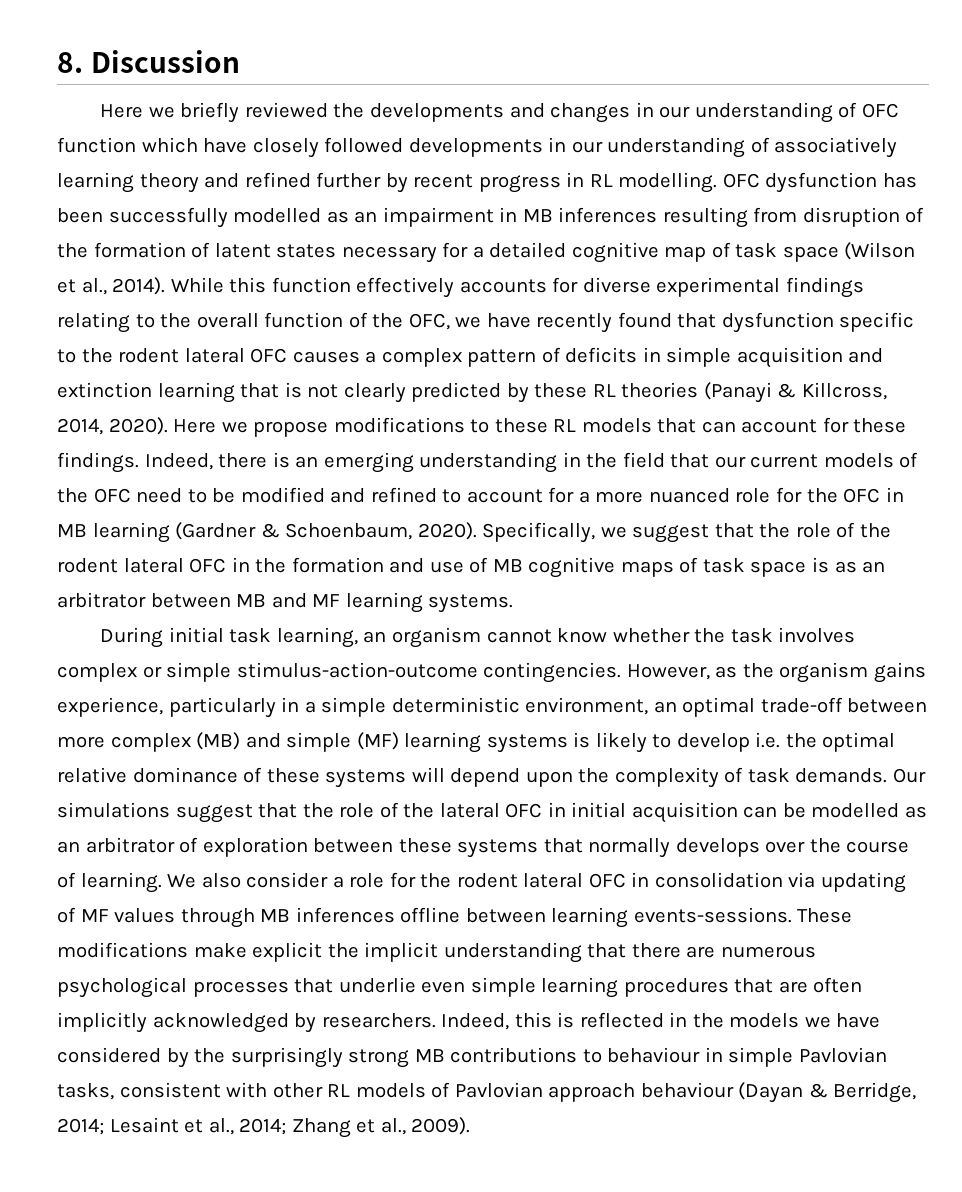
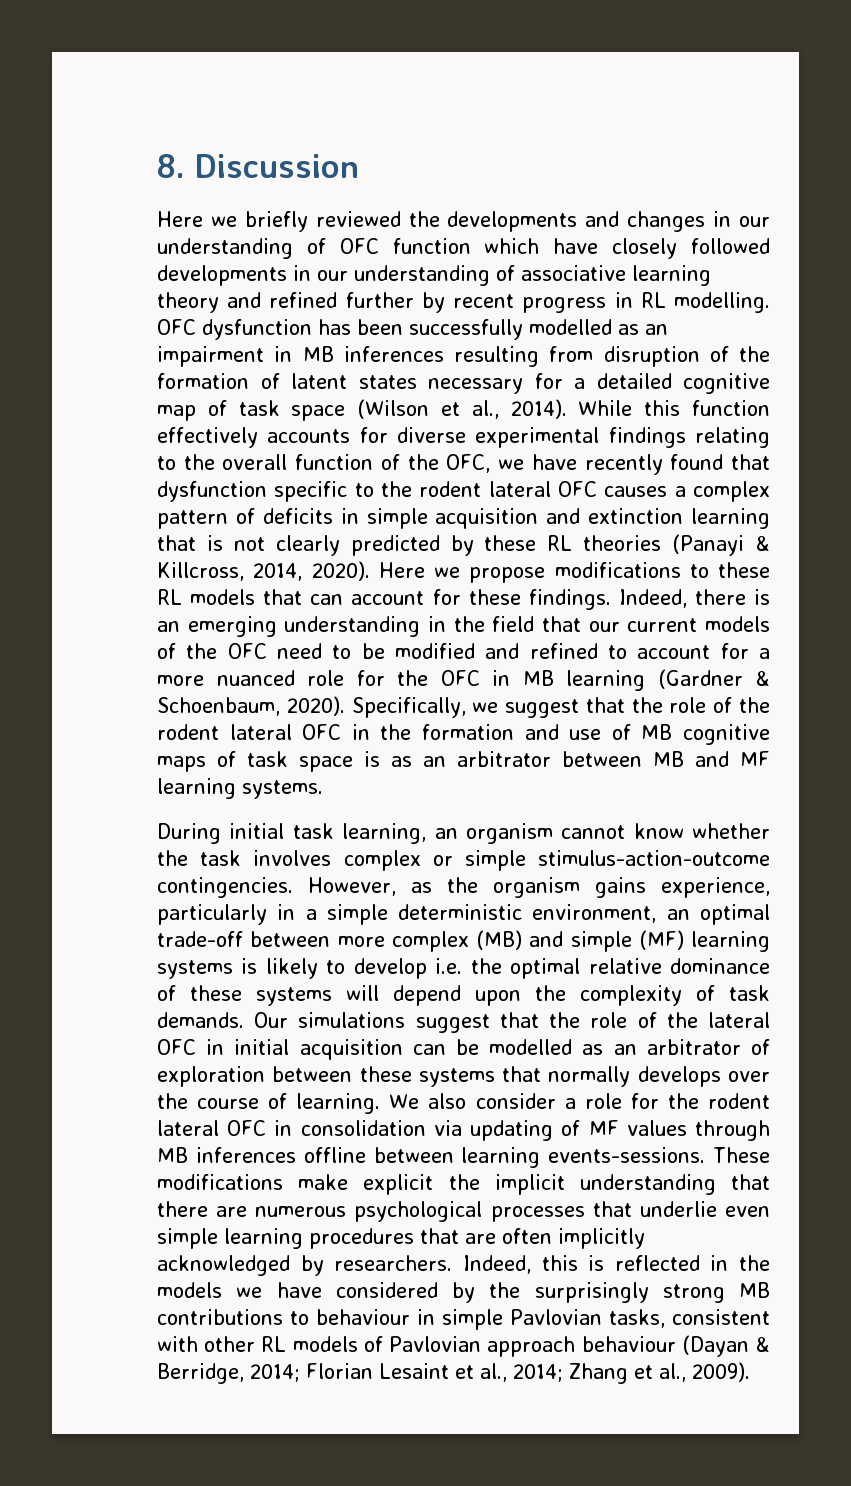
- Here we briefly reviewed the developments and changes in our understanding of OFC function which have closely followed developments in our understanding of associatively learning theory and refined further by recent progress in RL modelling.
+ Here we briefly reviewed the developments and changes in our understanding of OFC function which have closely followed developments in our understanding of associative learning theory and refined further by recent progress in RL modelling.
- Indeed, this is reflected in the models we have considered by the surprisingly strong MB contributions to behaviour in simple Pavlovian tasks, consistent with other RL models of Pavlovian approach behaviour (Dayan & Berridge, 2014; Lesaint et al., 2014; Zhang et al., 2009).
+ Indeed, this is reflected in the models we have considered by the surprisingly strong MB contributions to behaviour in simple Pavlovian tasks, consistent with other RL models of Pavlovian approach behaviour (Dayan & Berridge, 2014; Florian Lesaint et al., 2014; Zhang et al., 2009).

